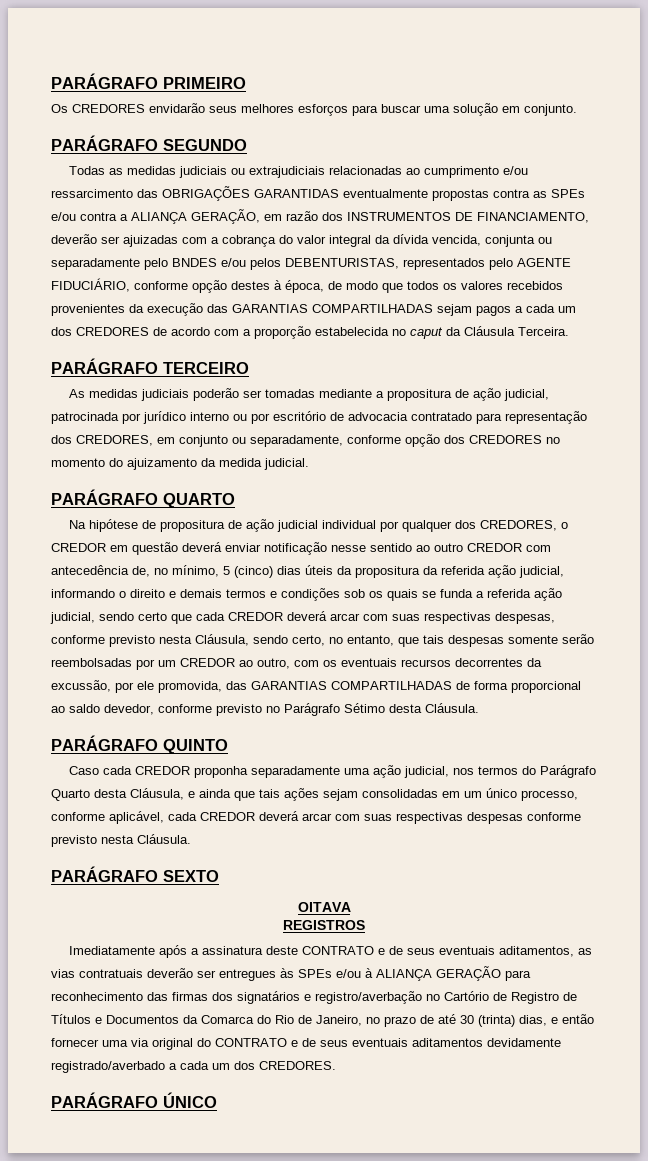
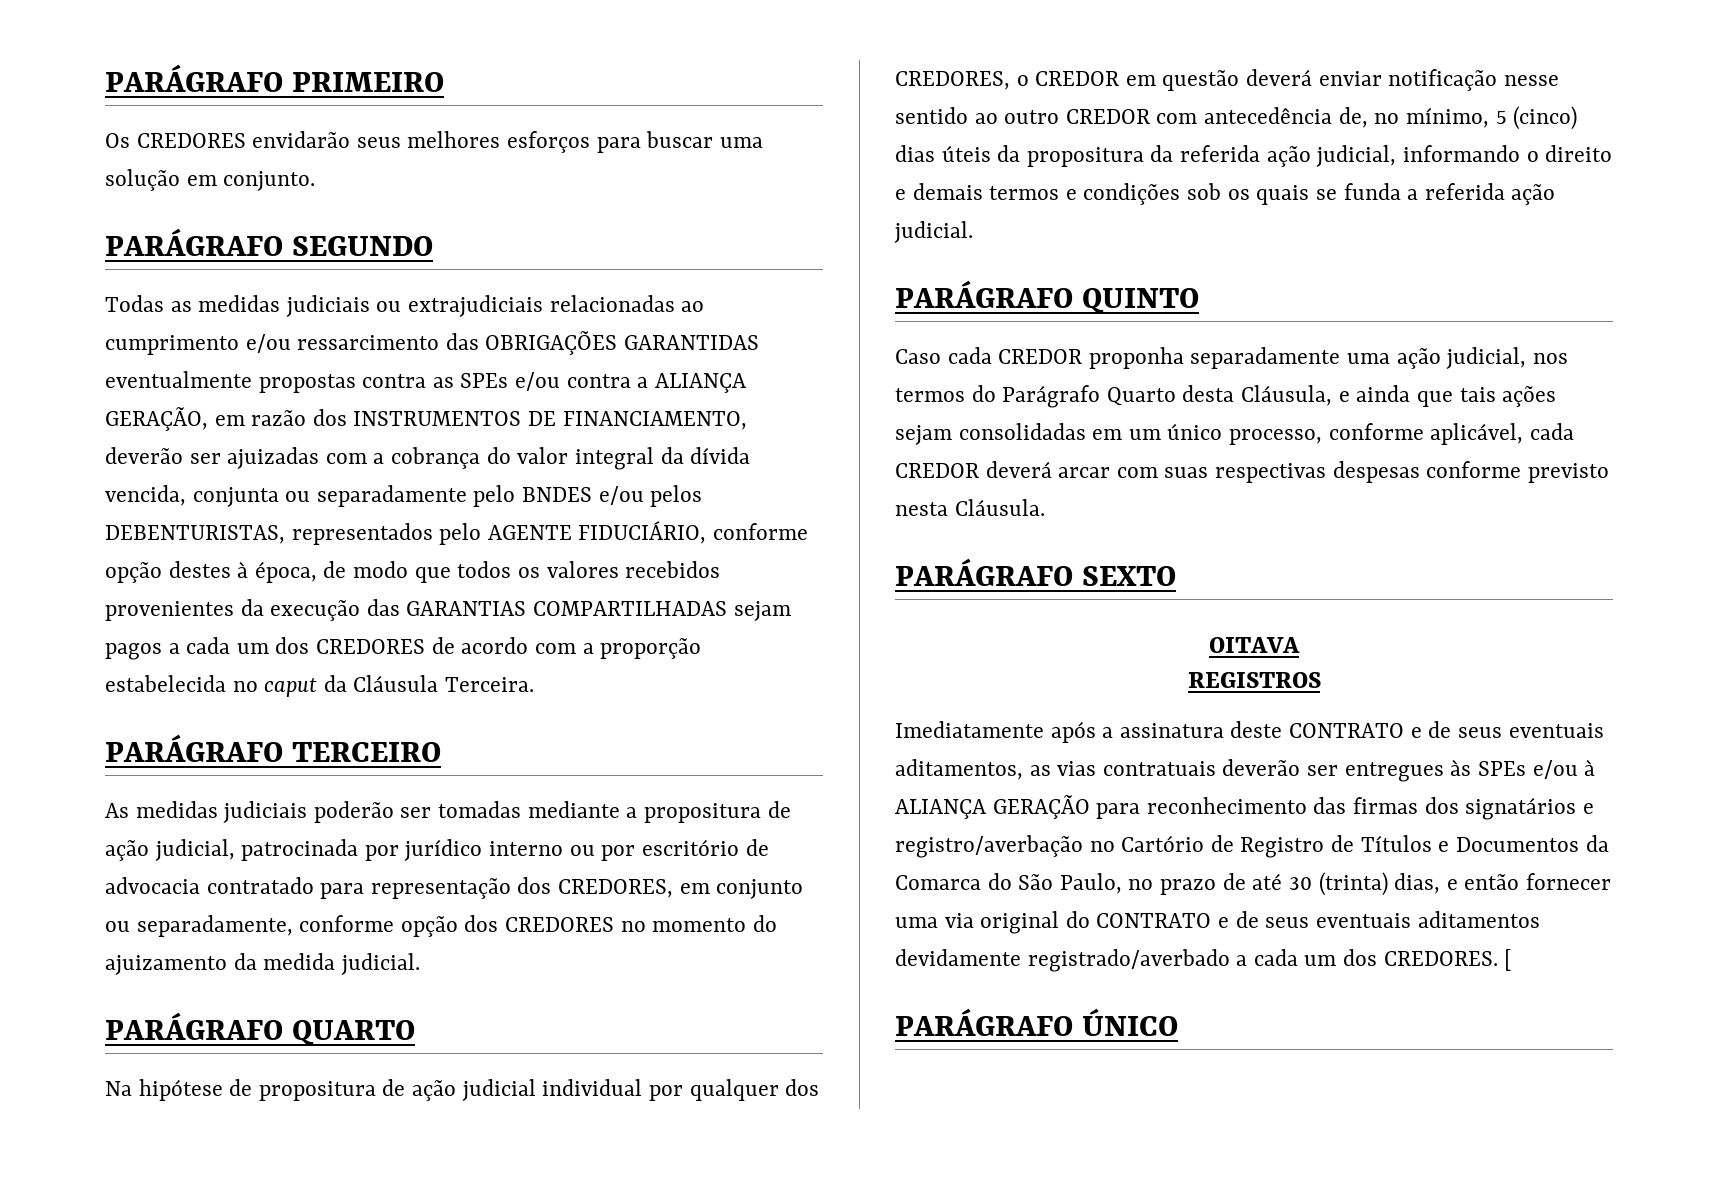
- Na hipótese de propositura de ação judicial individual por qualquer dos CREDORES, o CREDOR em questão deverá enviar notificação nesse sentido ao outro CREDOR com antecedência de, no mínimo, 5 (cinco) dias úteis da propositura da referida ação judicial, informando o direito e demais termos e condições sob os quais se funda a referida ação judicial, sendo certo que cada CREDOR deverá arcar com suas respectivas despesas, conforme previsto nesta Cláusula, sendo certo, no entanto, que tais despesas somente serão reembolsadas por um CREDOR ao outro, com os eventuais recursos decorrentes da excussão, por ele promovida, das GARANTIAS COMPARTILHADAS de forma proporcional ao saldo devedor, conforme previsto no Parágrafo Sétimo desta Cláusula.
+ Na hipótese de propositura de ação judicial individual por qualquer dos CREDORES, o CREDOR em questão deverá enviar notificação nesse sentido ao outro CREDOR com antecedência de, no mínimo, 5 (cinco) dias úteis da propositura da referida ação judicial, informando o direito e demais termos e condições sob os quais se funda a referida ação judicial.
- Imediatamente após a assinatura deste CONTRATO e de seus eventuais aditamentos, as vias contratuais deverão ser entregues às SPEs e/ou à ALIANÇA GERAÇÃO para reconhecimento das firmas dos signatários e registro/averbação no Cartório de Registro de Títulos e Documentos da Comarca do Rio de Janeiro, no prazo de até 30 (trinta) dias, e então fornecer uma via original do CONTRATO e de seus eventuais aditamentos devidamente registrado/averbado a cada um dos CREDORES.
+ Imediatamente após a assinatura deste CONTRATO e de seus eventuais aditamentos, as vias contratuais deverão ser entregues às SPEs e/ou à ALIANÇA GERAÇÃO para reconhecimento das firmas dos signatários e registro/averbação no Cartório de Registro de Títulos e Documentos da Comarca do São Paulo, no prazo de até 30 (trinta) dias, e então fornecer uma via original do CONTRATO e de seus eventuais aditamentos devidamente registrado/averbado a cada um dos CREDORES. [

